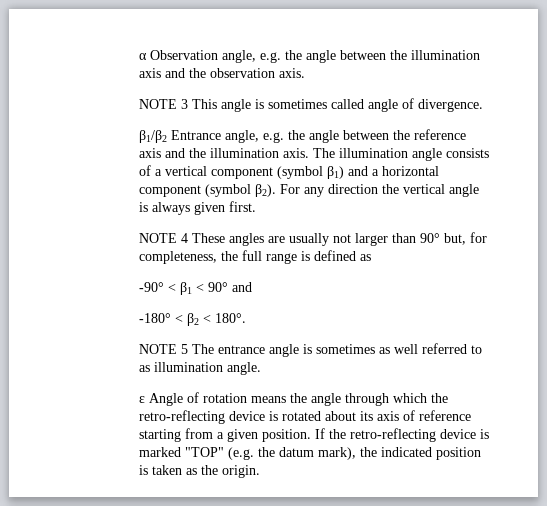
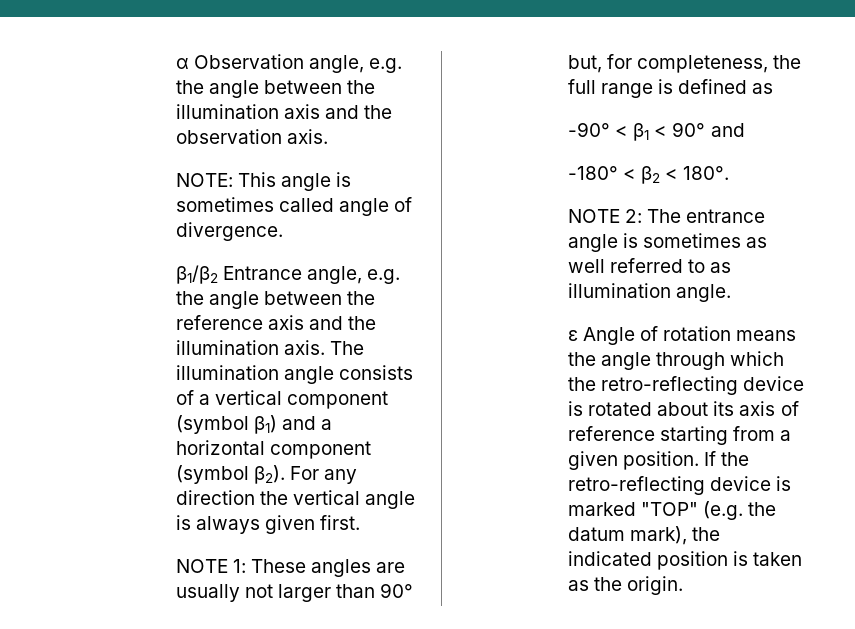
- NOTE 3 This angle is sometimes called angle of divergence.
+ NOTE: This angle is sometimes called angle of divergence.
- NOTE 4 These angles are usually not larger than 90° but, for completeness, the full range is defined as
+ NOTE 1: These angles are usually not larger than 90° but, for completeness, the full range is defined as
- NOTE 5 The entrance angle is sometimes as well referred to as illumination angle.
+ NOTE 2: The entrance angle is sometimes as well referred to as illumination angle.

